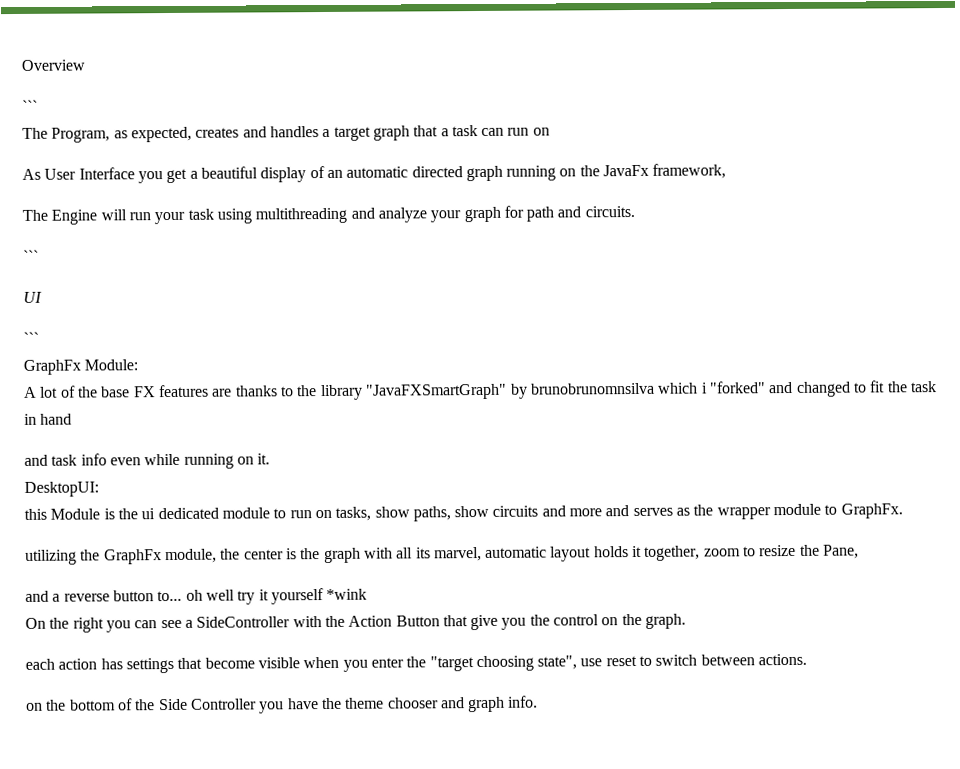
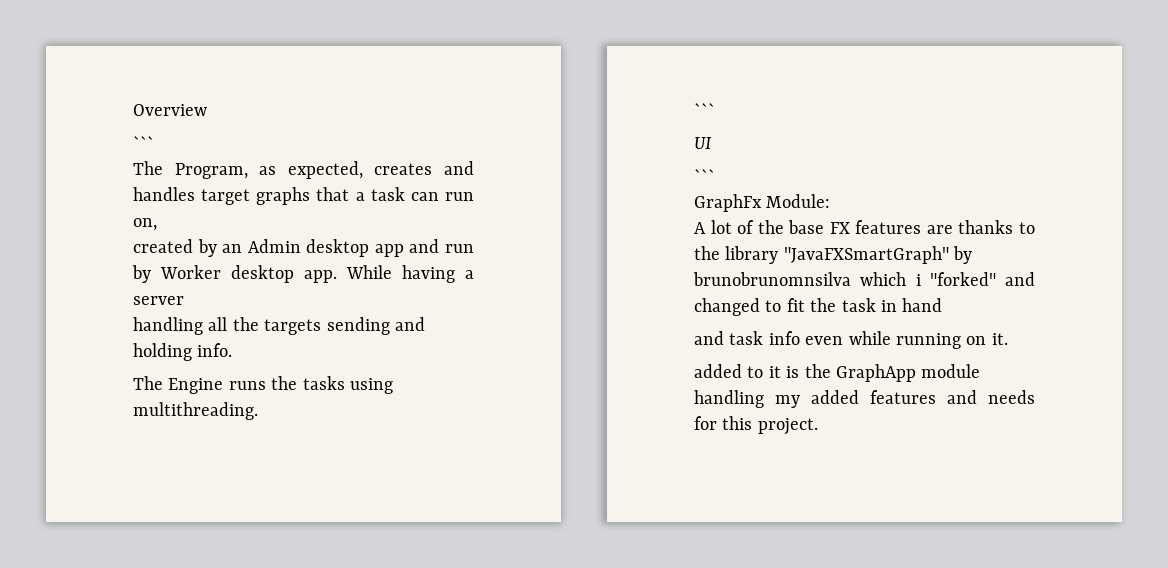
- The Program, as expected, creates and handles a target graph that a task can run on
- As User Interface you get a beautiful display of an automatic directed graph running on the JavaFx framework,
- The Engine will run your task using multithreading and analyze your graph for path and circuits.
+ The Program, as expected, creates and handles target graphs that a task can run on,
+ created by an Admin desktop app and run by Worker desktop app. While having a server
+ handling all the targets sending and holding info.
+ The Engine runs the tasks using multithreading.
- DesktopUI:
- this Module is the ui dedicated module to run on tasks, show paths, show circuits and more and serves as the wrapper module to GraphFx.
- utilizing the GraphFx module, the center is the graph with all its marvel, automatic layout holds it together, zoom to resize the Pane,
- and a reverse button to... oh well try it yourself *wink
- On the right you can see a SideController with the Action Button that give you the control on the graph.
- each action has settings that become visible when you enter the "target choosing state", use reset to switch between actions.
- on the bottom of the Side Controller you have the theme chooser and graph info.
+ added to it is the GraphApp module handling my added features and needs for this project.

